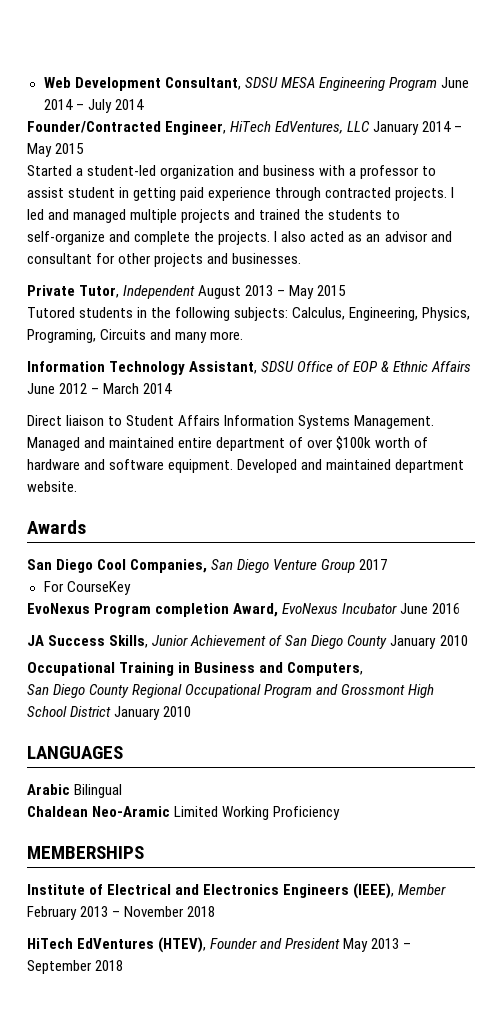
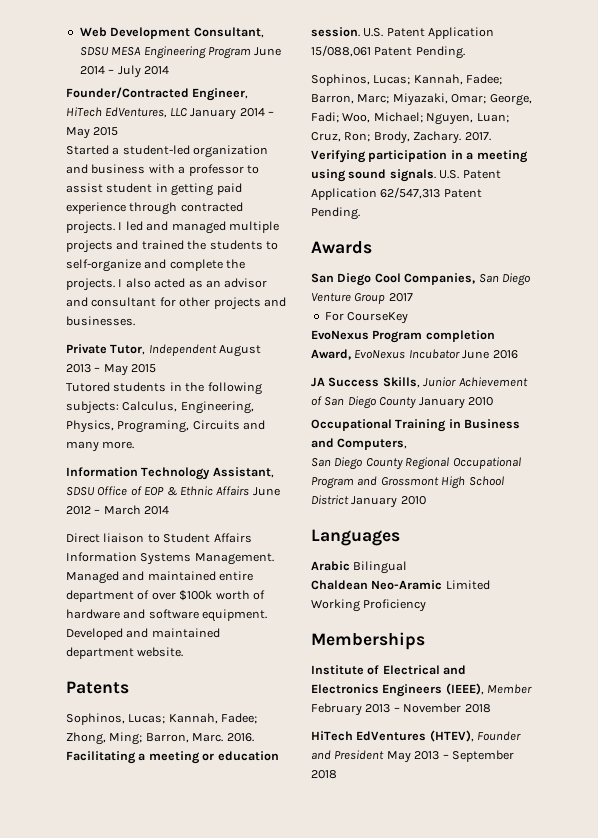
+ Patents
+ Sophinos, Lucas; Kannah, Fadee; Zhong, Ming; Barron, Marc. 2016. Facilitating a meeting or education session. U.S. Patent Application 15/088,061 Patent Pending.
+ Sophinos, Lucas; Kannah, Fadee; Barron, Marc; Miyazaki, Omar; George, Fadi; Woo, Michael; Nguyen, Luan; Cruz, Ron; Brody, Zachary. 2017. Verifying participation in a meeting using sound signals. U.S. Patent Application 62/547,313 Patent Pending.
- LANGUAGES
+ Languages
- MEMBERSHIPS
+ Memberships

